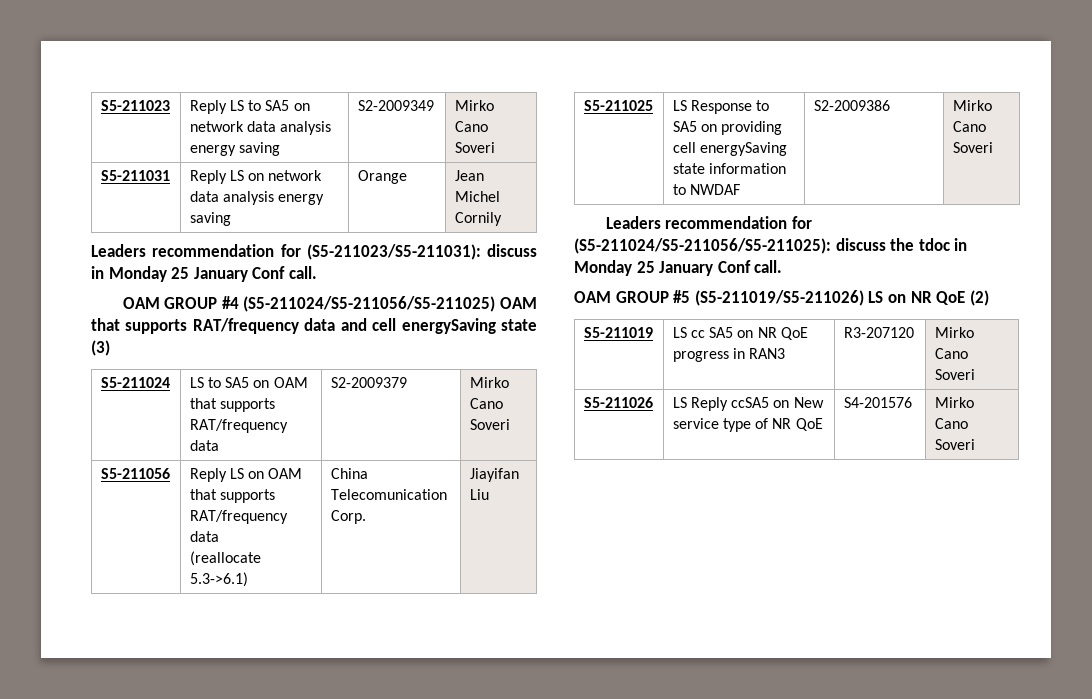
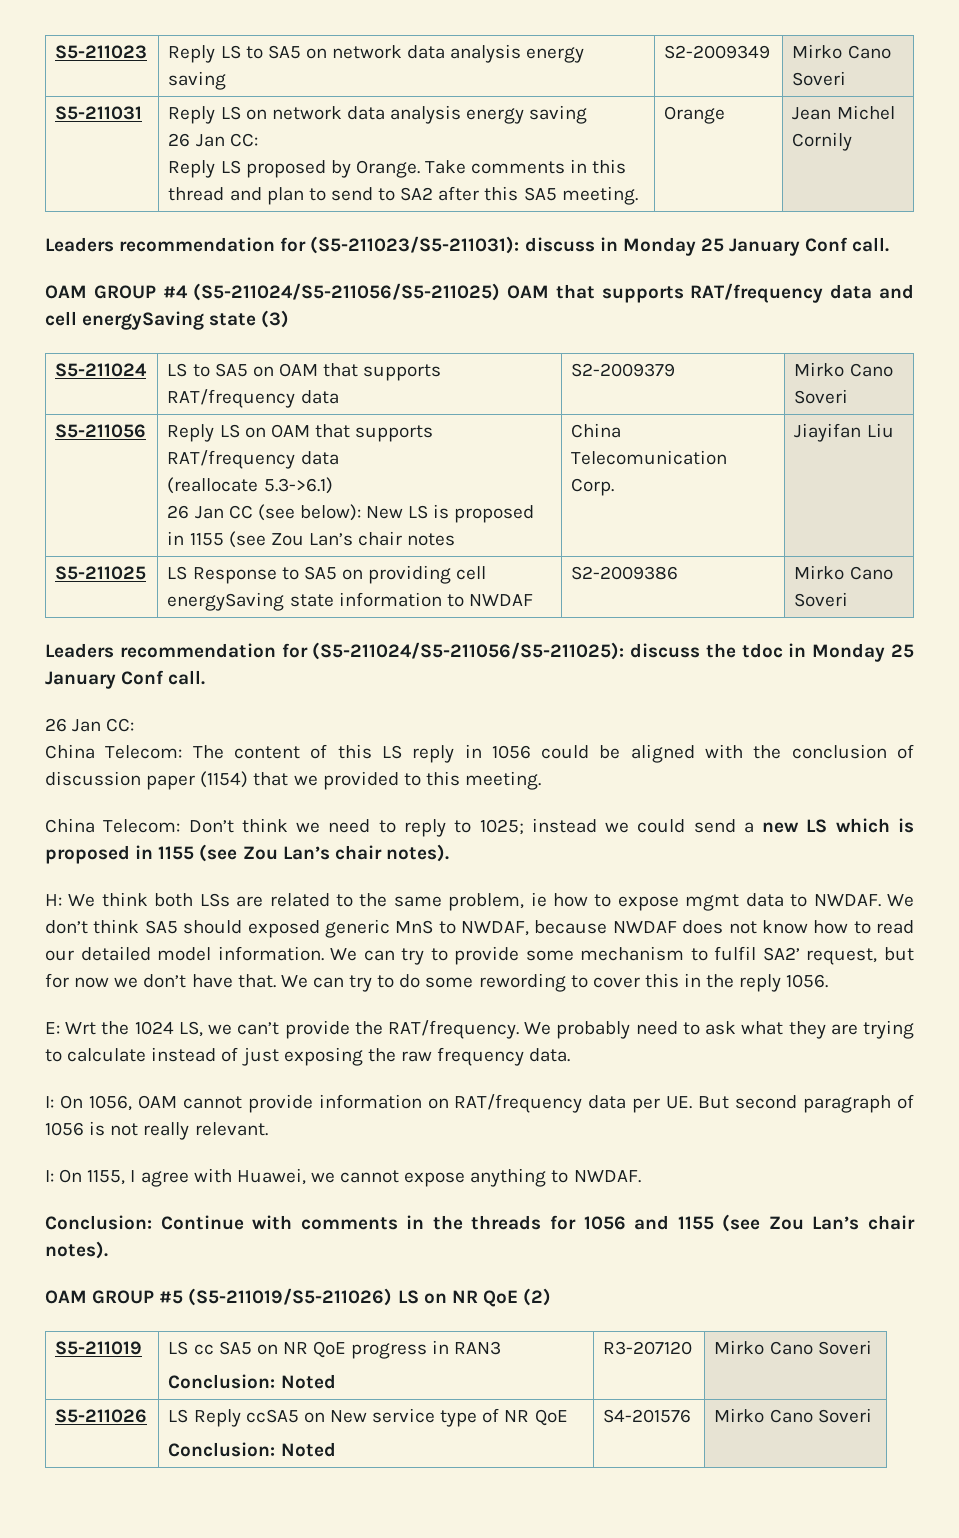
- S5-211031 | Reply LS on network data analysis energy saving | Orange | Jean Michel Cornily
+ S5-211031 | Reply LS on network data analysis energy saving
+ 26 Jan CC:
+ Reply LS proposed by Orange. Take comments in this thread and plan to send to SA2 after this SA5 meeting. | Orange | Jean Michel Cornily
  S5-211056 | Reply LS on OAM that supports RAT/frequency data
- (reallocate 5.3->6.1) | China Telecomunication Corp. | Jiayifan Liu
+ (reallocate 5.3->6.1)
+ 26 Jan CC (see below): New LS is proposed in 1155 (see Zou Lan’s chair notes | China Telecomunication Corp. | Jiayifan Liu
  Leaders recommendation for (S5-211024/S5-211056/S5-211025): discuss the tdoc in Monday 25 January Conf call.
+ 26 Jan CC:
+ China Telecom: The content of this LS reply in 1056 could be aligned with the conclusion of discussion paper (1154) that we provided to this meeting.
+ China Telecom: Don’t think we need to reply to 1025; instead we could send a new LS which is proposed in 1155 (see Zou Lan’s chair notes).
+ H: We think both LSs are related to the same problem, ie how to expose mgmt data to NWDAF. We don’t think SA5 should exposed generic MnS to NWDAF, because NWDAF does not know how to read our detailed model information. We can try to provide some mechanism to fulfil SA2’ request, but for now we don’t have that. We can try to do some rewording to cover this in the reply 1056.
+ E: Wrt the 1024 LS, we can’t provide the RAT/frequency. We probably need to ask what they are trying to calculate instead of just exposing the raw frequency data.
+ I: On 1056, OAM cannot provide information on RAT/frequency data per UE. But second paragraph of 1056 is not really relevant.
+ I: On 1155, I agree with Huawei, we cannot expose anything to NWDAF.
+ Conclusion: Continue with comments in the threads for 1056 and 1155 (see Zou Lan’s chair notes).
- S5-211019 | LS cc SA5 on NR QoE progress in RAN3 | R3-207120 | Mirko Cano Soveri
+ S5-211019 | LS cc SA5 on NR QoE progress in RAN3
+ Conclusion: Noted | R3-207120 | Mirko Cano Soveri
- S5-211026 | LS Reply ccSA5 on New service type of NR QoE | S4-201576 | Mirko Cano Soveri
+ S5-211026 | LS Reply ccSA5 on New service type of NR QoE
+ Conclusion: Noted | S4-201576 | Mirko Cano Soveri

